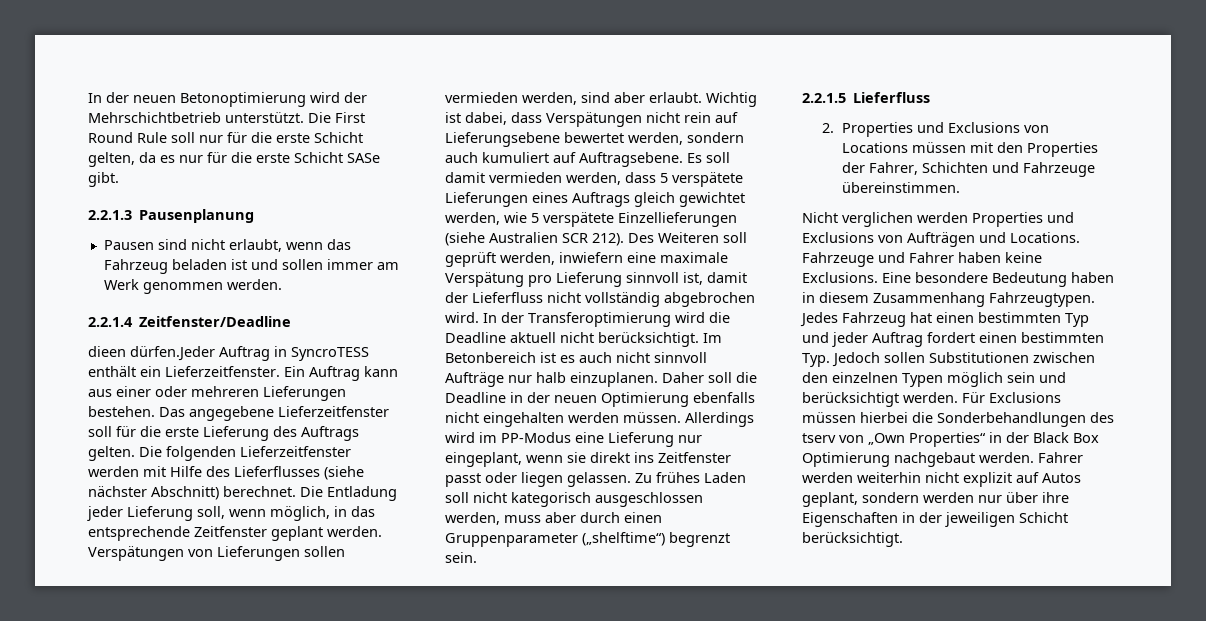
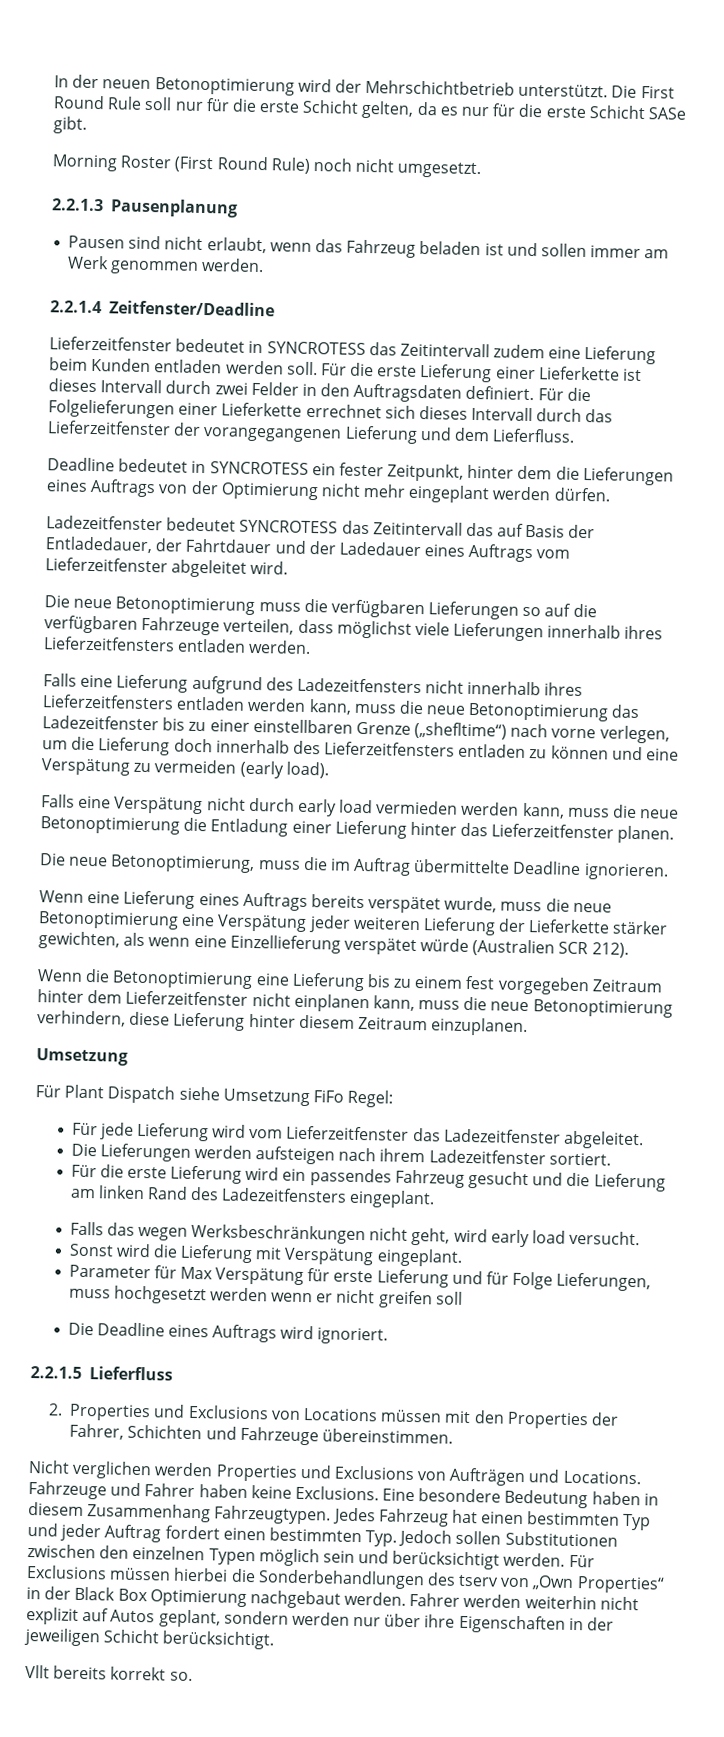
+ Morning Roster (First Round Rule) noch nicht umgesetzt.
- dieen dürfen.Jeder Auftrag in SyncroTESS enthält ein Lieferzeitfenster. Ein Auftrag kann aus einer oder mehreren Lieferungen bestehen. Das angegebene Lieferzeitfenster soll für die erste Lieferung des Auftrags gelten. Die folgenden Lieferzeitfenster werden mit Hilfe des Lieferflusses (siehe nächster Abschnitt) berechnet. Die Entladung jeder Lieferung soll, wenn möglich, in das entsprechende Zeitfenster geplant werden. Verspätungen von Lieferungen sollen vermieden werden, sind aber erlaubt. Wichtig ist dabei, dass Verspätungen nicht rein auf Lieferungsebene bewertet werden, sondern auch kumuliert auf Auftragsebene. Es soll damit vermieden werden, dass 5 verspätete Lieferungen eines Auftrags gleich gewichtet werden, wie 5 verspätete Einzellieferungen (siehe Australien SCR 212). Des Weiteren soll geprüft werden, inwiefern eine maximale Verspätung pro Lieferung sinnvoll ist, damit der Lieferfluss nicht vollständig abgebrochen wird. In der Transferoptimierung wird die Deadline aktuell nicht berücksichtigt. Im Betonbereich ist es auch nicht sinnvoll Aufträge nur halb einzuplanen. Daher soll die Deadline in der neuen Optimierung ebenfalls nicht eingehalten werden müssen. Allerdings wird im PP-Modus eine Lieferung nur eingeplant, wenn sie direkt ins Zeitfenster passt oder liegen gelassen. Zu frühes Laden soll nicht kategorisch ausgeschlossen werden, muss aber durch einen Gruppenparameter („shelftime“) begrenzt sein.
+ Lieferzeitfenster bedeutet in SYNCROTESS das Zeitintervall zudem eine Lieferung beim Kunden entladen werden soll. Für die erste Lieferung einer Lieferkette ist dieses Intervall durch zwei Felder in den Auftragsdaten definiert. Für die Folgelieferungen einer Lieferkette errechnet sich dieses Intervall durch das Lieferzeitfenster der vorangegangenen Lieferung und dem Lieferfluss.
+ Deadline bedeutet in SYNCROTESS ein fester Zeitpunkt, hinter dem die Lieferungen eines Auftrags von der Optimierung nicht mehr eingeplant werden dürfen.
+ Ladezeitfenster bedeutet SYNCROTESS das Zeitintervall das auf Basis der Entladedauer, der Fahrtdauer und der Ladedauer eines Auftrags vom Lieferzeitfenster abgeleitet wird.
+ Die neue Betonoptimierung muss die verfügbaren Lieferungen so auf die verfügbaren Fahrzeuge verteilen, dass möglichst viele Lieferungen innerhalb ihres Lieferzeitfensters entladen werden.
+ Falls eine Lieferung aufgrund des Ladezeitfensters nicht innerhalb ihres Lieferzeitfensters entladen werden kann, muss die neue Betonoptimierung das Ladezeitfenster bis zu einer einstellbaren Grenze („shefltime“) nach vorne verlegen, um die Lieferung doch innerhalb des Lieferzeitfensters entladen zu können und eine Verspätung zu vermeiden (early load).
+ Falls eine Verspätung nicht durch early load vermieden werden kann, muss die neue Betonoptimierung die Entladung einer Lieferung hinter das Lieferzeitfenster planen.
+ Die neue Betonoptimierung, muss die im Auftrag übermittelte Deadline ignorieren.
+ Wenn eine Lieferung eines Auftrags bereits verspätet wurde, muss die neue Betonoptimierung eine Verspätung jeder weiteren Lieferung der Lieferkette stärker gewichten, als wenn eine Einzellieferung verspätet würde (Australien SCR 212).
+ Wenn die Betonoptimierung eine Lieferung bis zu einem fest vorgegeben Zeitraum hinter dem Lieferzeitfenster nicht einplanen kann, muss die neue Betonoptimierung verhindern, diese Lieferung hinter diesem Zeitraum einzuplanen.
+ Umsetzung
+ Für Plant Dispatch siehe Umsetzung FiFo Regel:
+ Für jede Lieferung wird vom Lieferzeitfenster das Ladezeitfenster abgeleitet.
+ Die Lieferungen werden aufsteigen nach ihrem Ladezeitfenster sortiert.
+ Für die erste Lieferung wird ein passendes Fahrzeug gesucht und die Lieferung am linken Rand des Ladezeitfensters eingeplant.
+ Falls das wegen Werksbeschränkungen nicht geht, wird early load versucht.
+ Sonst wird die Lieferung mit Verspätung eingeplant.
+ Parameter für Max Verspätung für erste Lieferung und für Folge Lieferungen, muss hochgesetzt werden wenn er nicht greifen soll
+ Die Deadline eines Auftrags wird ignoriert.
+ Vllt bereits korrekt so.

